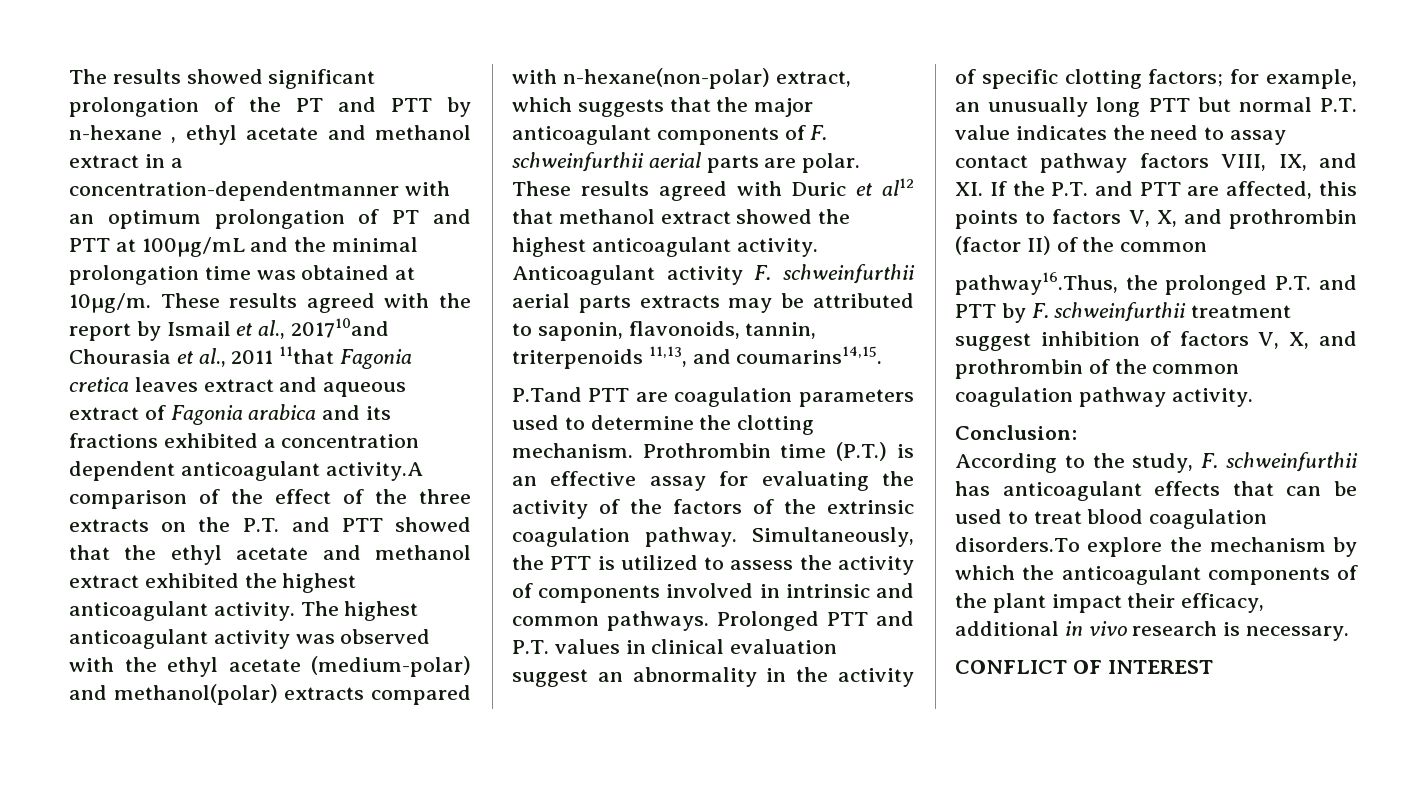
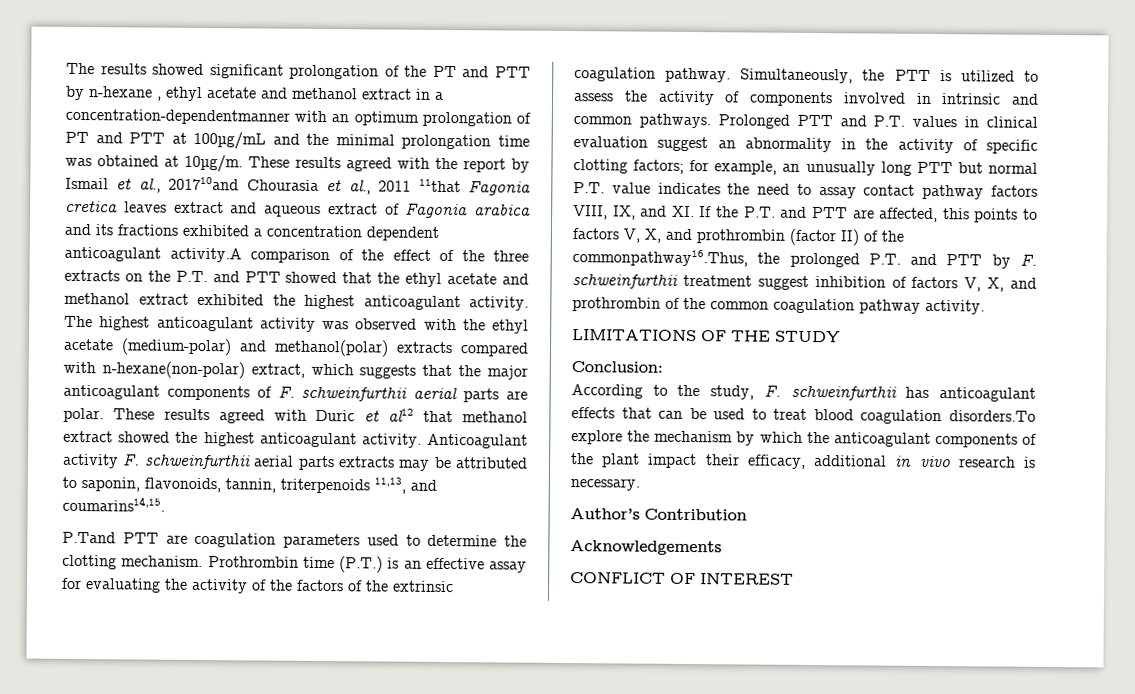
- for example, an unusually long PTT but normal P.T. value indicates the need to assay contact pathway factors VIII, IX, and XI. If the P.T. and PTT are affected, this points to factors V, X, and prothrombin (factor II) of the common
- pathway16.Thus, the prolonged P.T. and PTT by F. schweinfurthii treatment suggest inhibition of factors V, X, and prothrombin of the common coagulation pathway activity.
+ for example, an unusually long PTT but normal P.T. value indicates the need to assay contact pathway factors VIII, IX, and XI. If the P.T. and PTT are affected, this points to factors V, X, and prothrombin (factor II) of the commonpathway16.Thus, the prolonged P.T. and PTT by F. schweinfurthii treatment suggest inhibition of factors V, X, and prothrombin of the common coagulation pathway activity.
+ LIMITATIONS OF THE STUDY
+ Author’s Contribution
+ Acknowledgements

